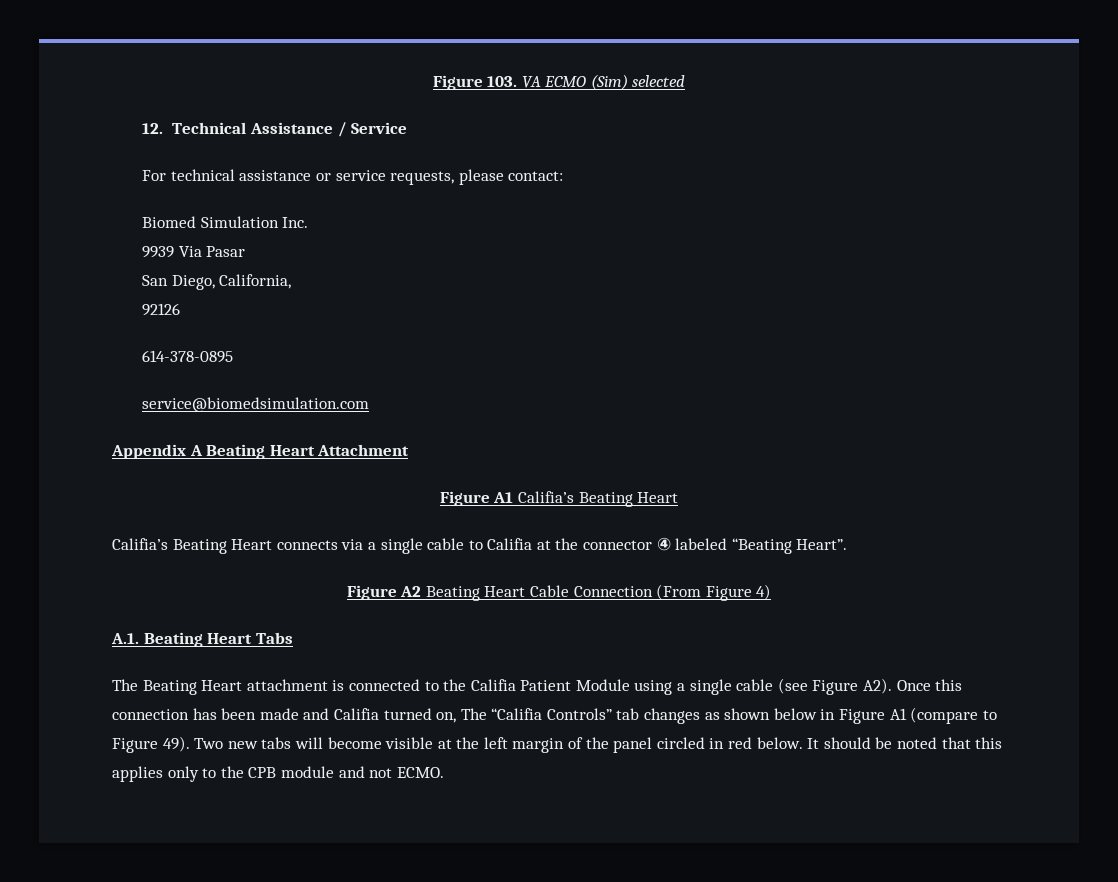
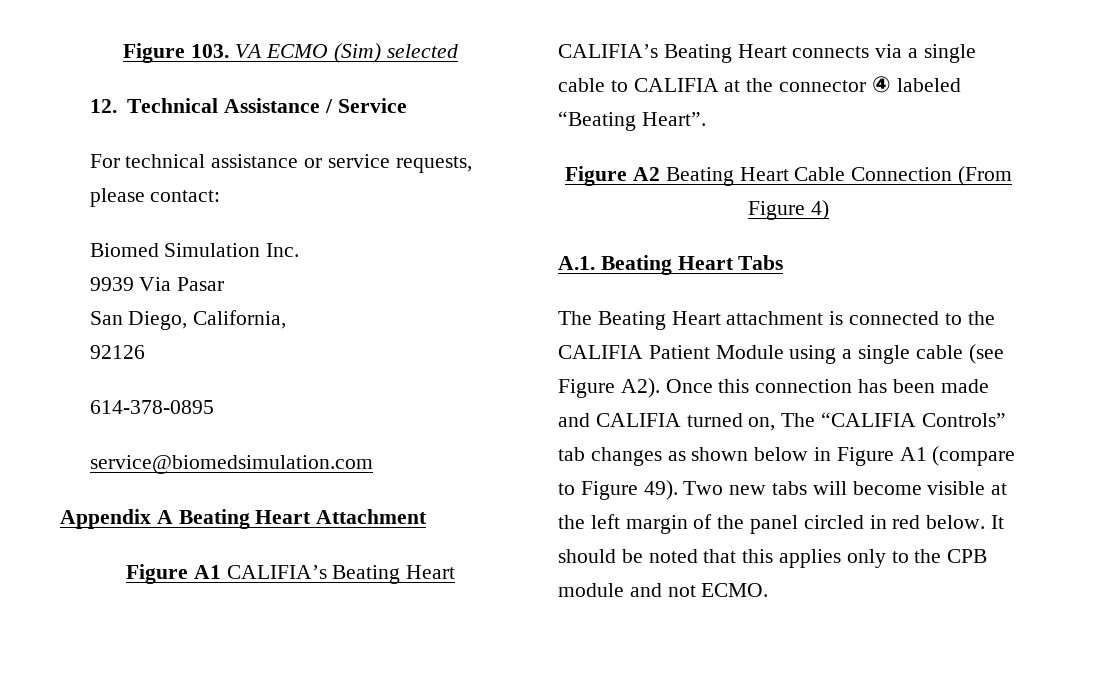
- Figure A1 Califia’s Beating Heart
+ Figure A1 CALIFIA’s Beating Heart
- Califia’s Beating Heart connects via a single cable to Califia at the connector ④ labeled “Beating Heart”.
+ CALIFIA’s Beating Heart connects via a single cable to CALIFIA at the connector ④ labeled “Beating Heart”.
- The Beating Heart attachment is connected to the Califia Patient Module using a single cable (see Figure A2). Once this connection has been made and Califia turned on, The “Califia Controls” tab changes as shown below in Figure A1 (compare to Figure 49).
+ The Beating Heart attachment is connected to the CALIFIA Patient Module using a single cable (see Figure A2). Once this connection has been made and CALIFIA turned on, The “CALIFIA Controls” tab changes as shown below in Figure A1 (compare to Figure 49).

